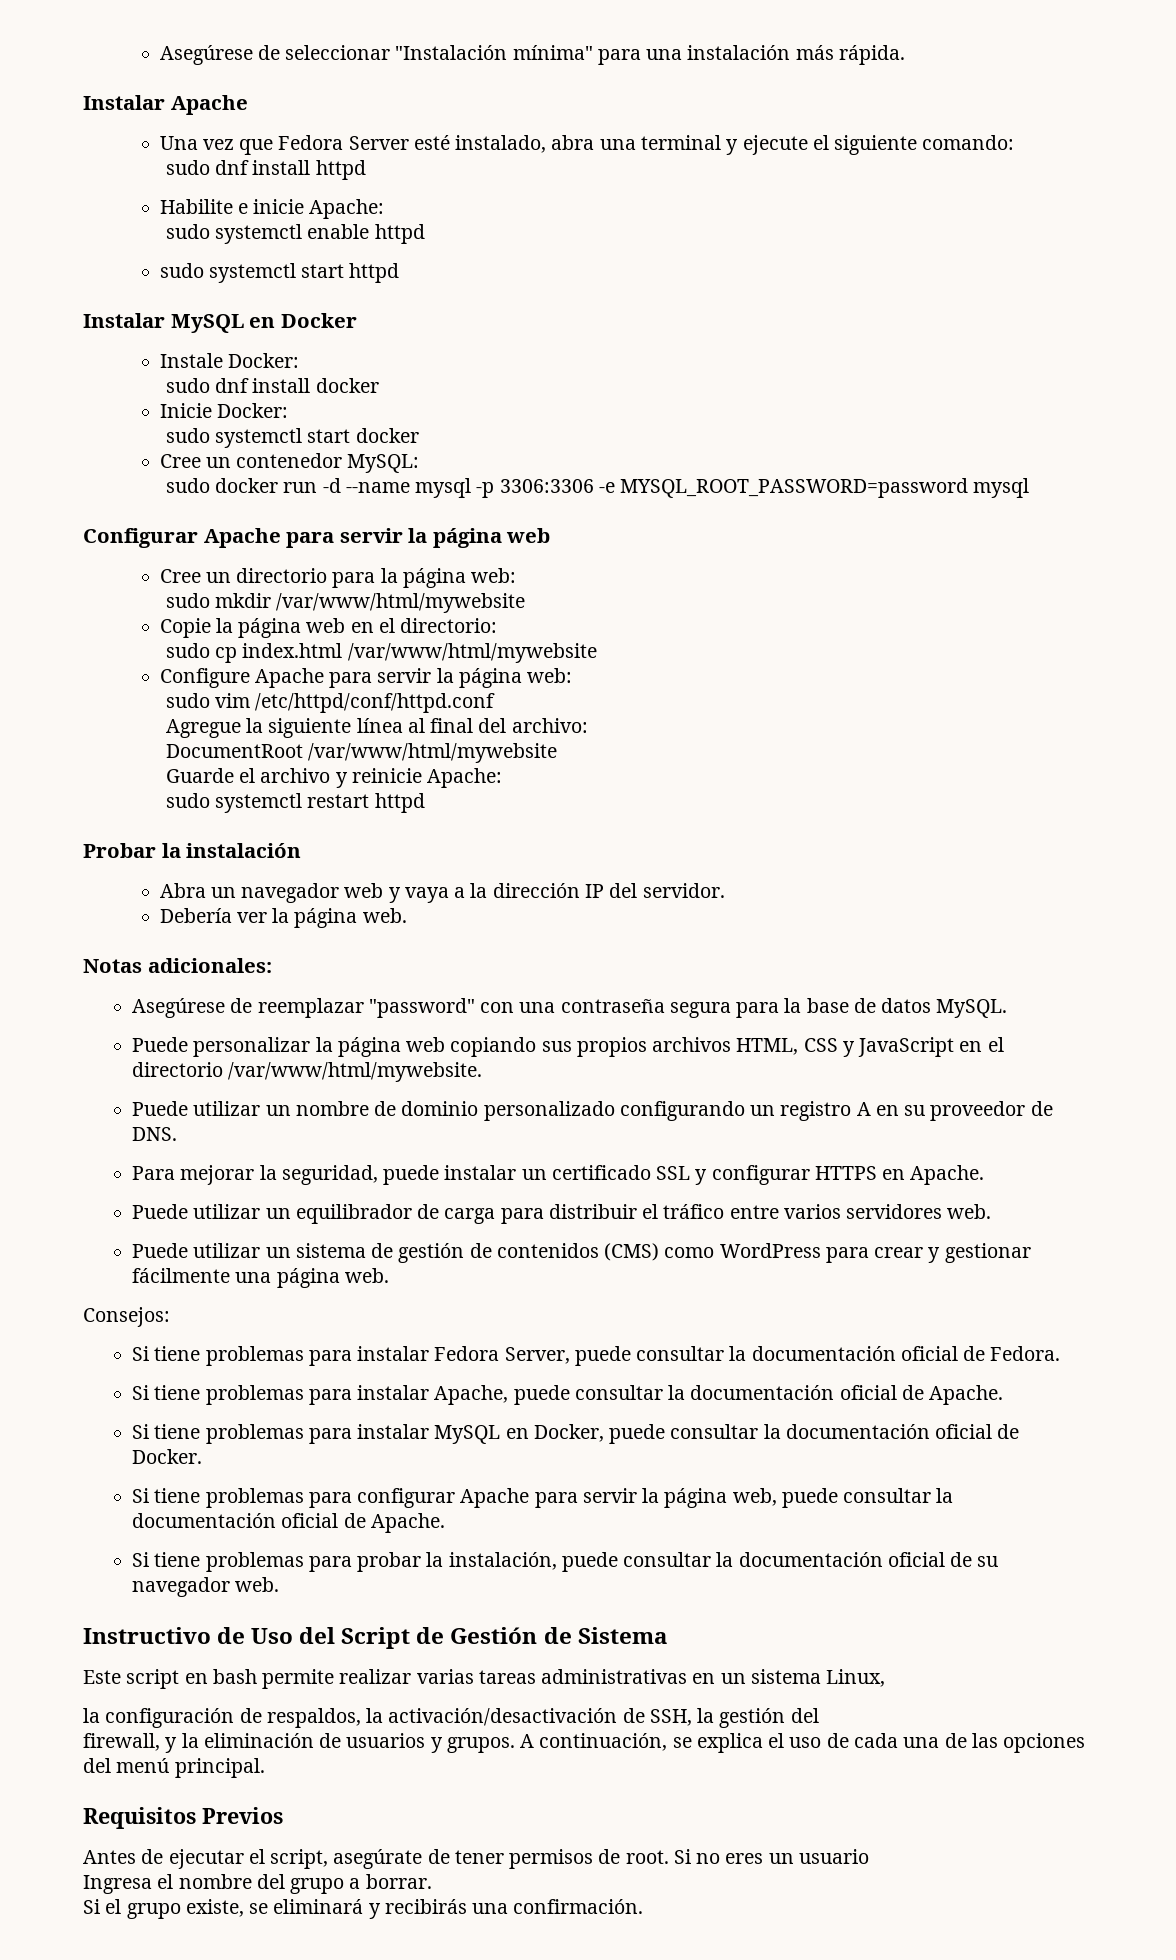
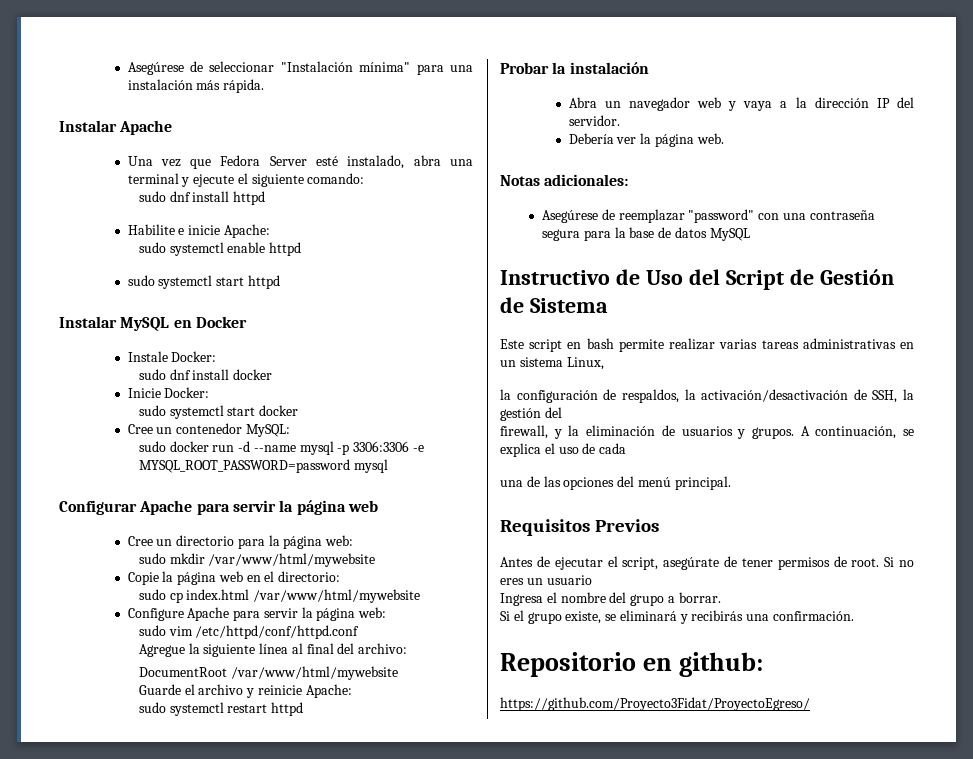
- Asegúrese de reemplazar "password" con una contraseña segura para la base de datos MySQL.
- Puede personalizar la página web copiando sus propios archivos HTML, CSS y JavaScript en el directorio /var/www/html/mywebsite.
- Puede utilizar un nombre de dominio personalizado configurando un registro A en su proveedor de DNS.
- Para mejorar la seguridad, puede instalar un certificado SSL y configurar HTTPS en Apache.
- Puede utilizar un equilibrador de carga para distribuir el tráfico entre varios servidores web.
- Puede utilizar un sistema de gestión de contenidos (CMS) como WordPress para crear y gestionar fácilmente una página web.
- Consejos:
- Si tiene problemas para instalar Fedora Server, puede consultar la documentación oficial de Fedora.
- Si tiene problemas para instalar Apache, puede consultar la documentación oficial de Apache.
- Si tiene problemas para instalar MySQL en Docker, puede consultar la documentación oficial de Docker.
- Si tiene problemas para configurar Apache para servir la página web, puede consultar la documentación oficial de Apache.
- Si tiene problemas para probar la instalación, puede consultar la documentación oficial de su navegador web.
+ Asegúrese de reemplazar "password" con una contraseña segura para la base de datos MySQL
- A continuación, se explica el uso de cada una de las opciones del menú principal.
+ A continuación, se explica el uso de cada
+ una de las opciones del menú principal.
+ Repositorio en github:
+ https://github.com/Proyecto3Fidat/ProyectoEgreso/

